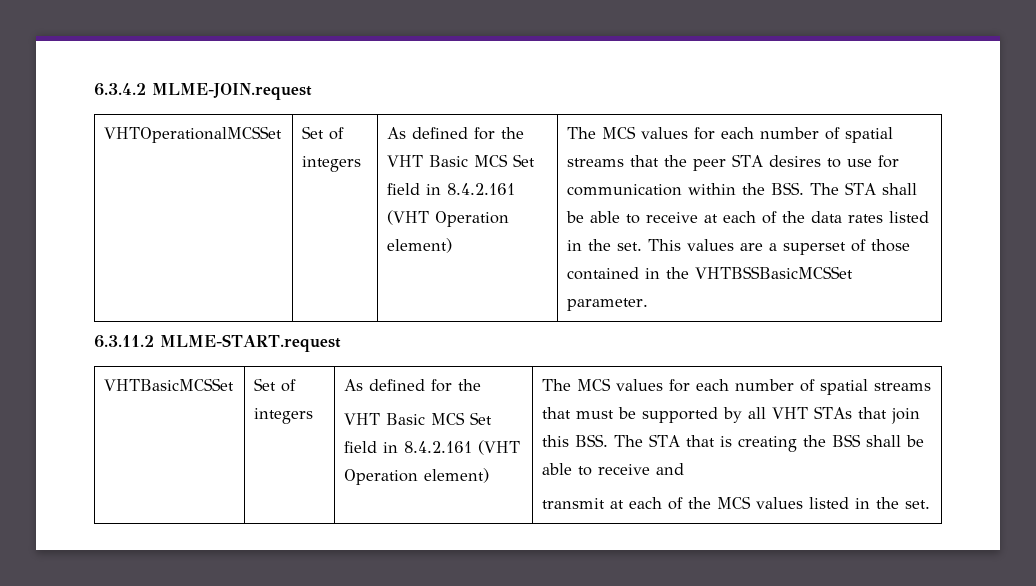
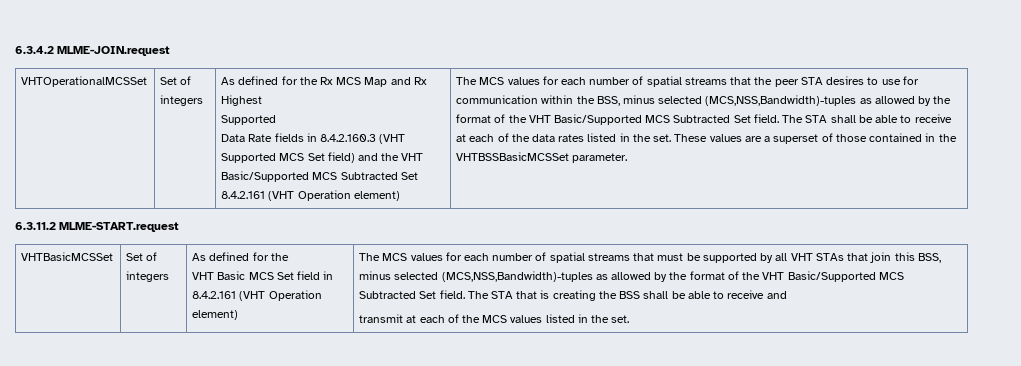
- As defined for the VHT Basic MCS Set field in 8.4.2.161 (VHT Operation element)
+ As defined for the Rx MCS Map and Rx Highest
+ Supported
+ Data Rate fields in 8.4.2.160.3 (VHT Supported MCS Set field) and the VHT Basic/Supported MCS Subtracted Set 8.4.2.161 (VHT Operation element)
- The MCS values for each number of spatial streams that the peer STA desires to use for communication within the BSS. The STA shall be able to receive at each of the data rates listed in the set.
+ The MCS values for each number of spatial streams that the peer STA desires to use for communication within the BSS, minus selected (MCS,NSS,Bandwidth)-tuples as allowed by the format of the VHT Basic/Supported MCS Subtracted Set field. The STA shall be able to receive at each of the data rates listed in the set.
- This values are a superset of those contained in the VHTBSSBasicMCSSet parameter.
+ These values are a superset of those contained in the VHTBSSBasicMCSSet parameter.
- The MCS values for each number of spatial streams that must be supported by all VHT STAs that join this BSS. The STA that is creating the BSS shall be able to receive and
+ The MCS values for each number of spatial streams that must be supported by all VHT STAs that join this BSS, minus selected (MCS,NSS,Bandwidth)-tuples as allowed by the format of the VHT Basic/Supported MCS Subtracted Set field. The STA that is creating the BSS shall be able to receive and

